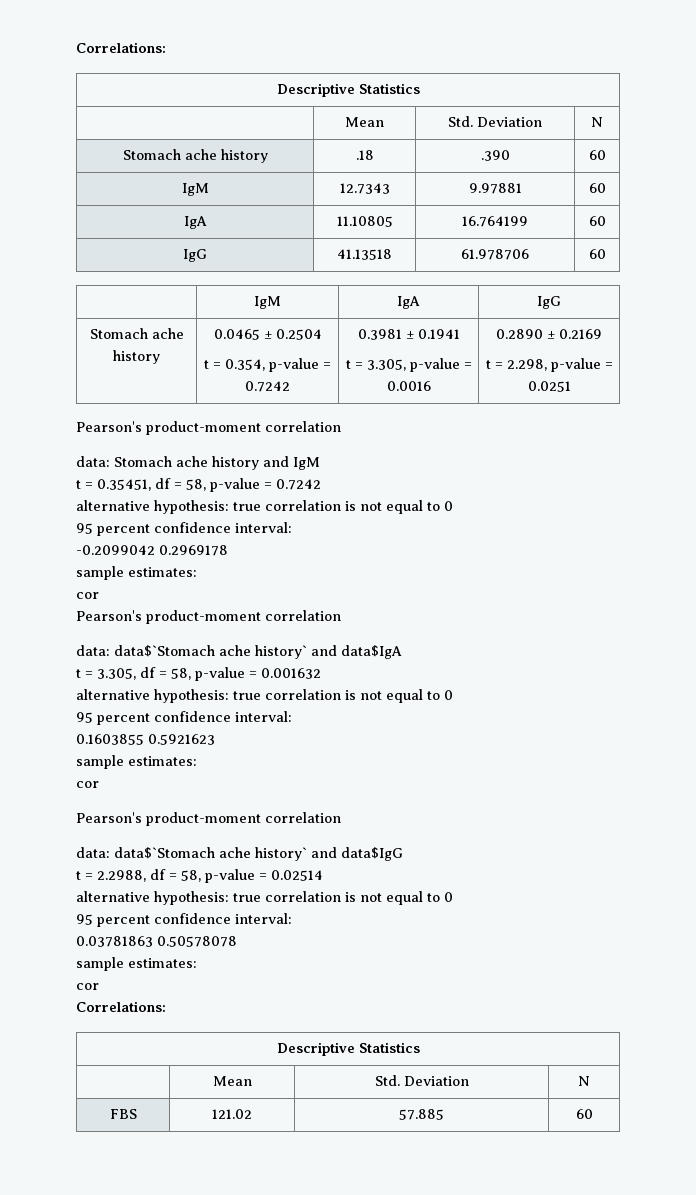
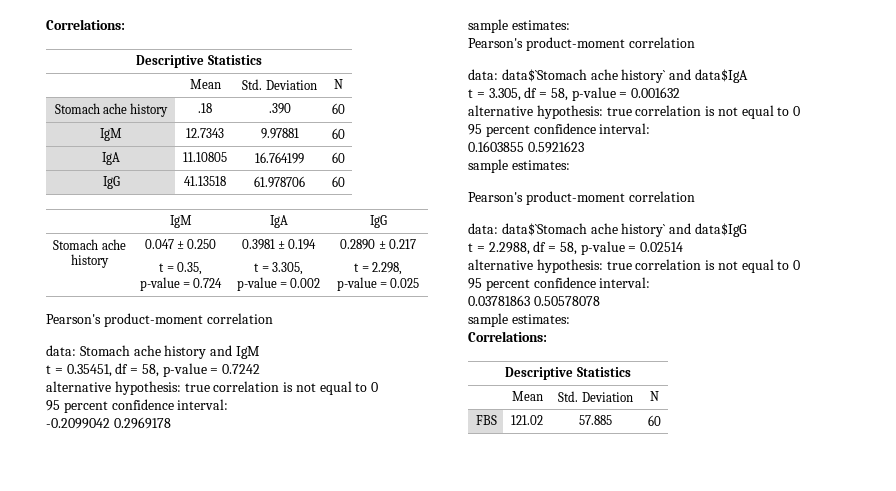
- Stomach ache history | 0.0465 ± 0.2504
- t = 0.354, p-value = 0.7242 | 0.3981 ± 0.1941
- t = 3.305, p-value = 0.0016 | 0.2890 ± 0.2169
- t = 2.298, p-value = 0.0251
+ Stomach ache history | 0.047 ± 0.250
+ t = 0.35, p-value = 0.724 | 0.3981 ± 0.194
+ t = 3.305, p-value = 0.002 | 0.2890 ± 0.217
+ t = 2.298, p-value = 0.025
  -0.2099042 0.2969178
  sample estimates:
- cor
  0.1603855 0.5921623
  sample estimates:
- cor
  0.03781863 0.50578078
  sample estimates:
- cor

